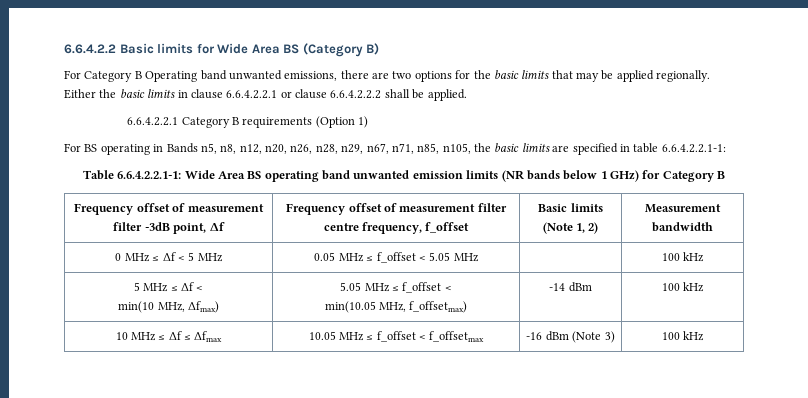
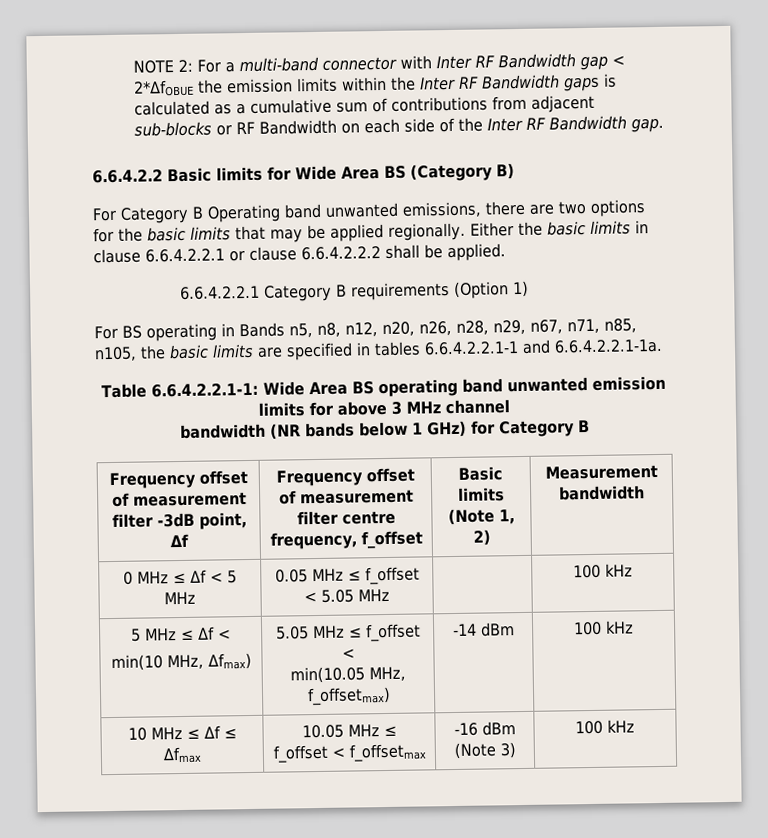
+ NOTE 2: For a multi-band connector with Inter RF Bandwidth gap < 2*ΔfOBUE the emission limits within the Inter RF Bandwidth gaps is calculated as a cumulative sum of contributions from adjacent sub-blocks or RF Bandwidth on each side of the Inter RF Bandwidth gap.
- For BS operating in Bands n5, n8, n12, n20, n26, n28, n29, n67, n71, n85, n105, the basic limits are specified in table 6.6.4.2.2.1-1:
+ For BS operating in Bands n5, n8, n12, n20, n26, n28, n29, n67, n71, n85, n105, the basic limits are specified in tables 6.6.4.2.2.1-1 and 6.6.4.2.2.1-1a.
- Table 6.6.4.2.2.1-1: Wide Area BS operating band unwanted emission limits (NR bands below 1 GHz) for Category B
+ Table 6.6.4.2.2.1-1: Wide Area BS operating band unwanted emission limits for above 3 MHz channel
+ bandwidth (NR bands below 1 GHz) for Category B

